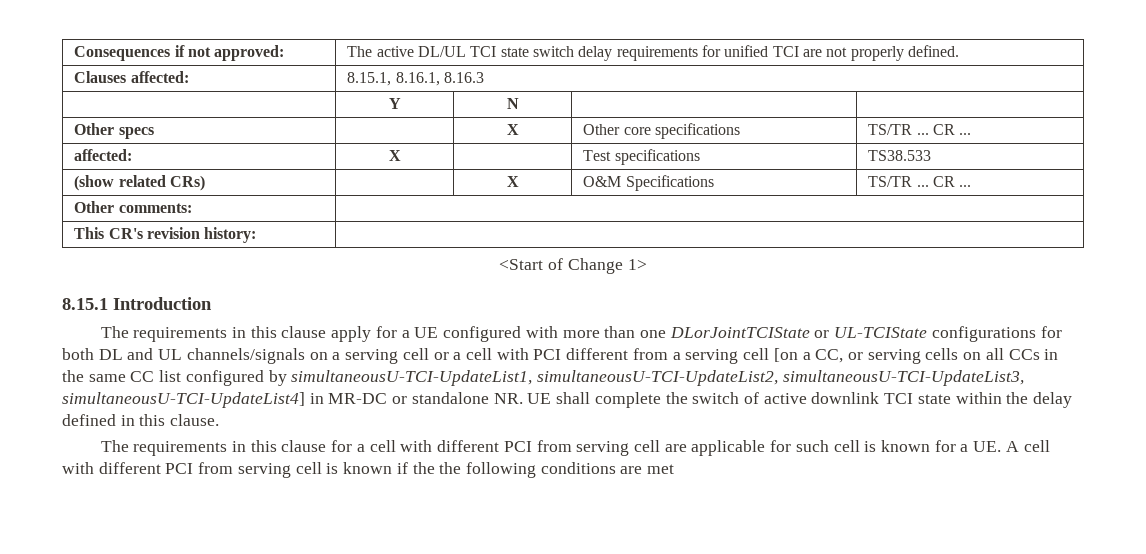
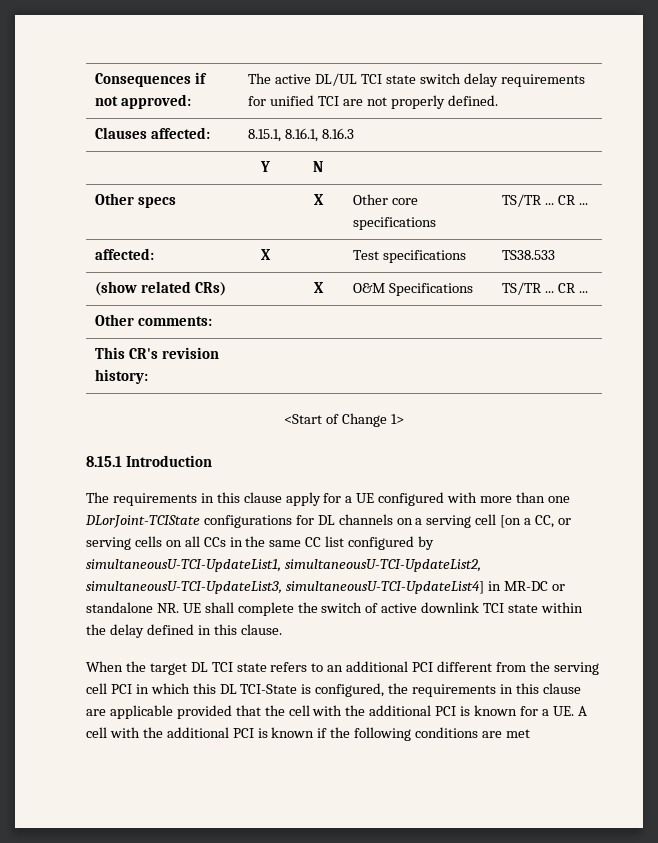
- The requirements in this clause apply for a UE configured with more than one DLorJointTCIState or UL-TCIState configurations for both DL and UL channels/signals on a serving cell or a cell with PCI different from a serving cell [on a CC, or serving cells on all CCs in the same CC list configured by simultaneousU-TCI-UpdateList1, simultaneousU-TCI-UpdateList2, simultaneousU-TCI-UpdateList3, simultaneousU-TCI-UpdateList4] in MR-DC or standalone NR. UE shall complete the switch of active downlink TCI state within the delay defined in this clause.
+ The requirements in this clause apply for a UE configured with more than one DLorJoint-TCIState configurations for DL channels on a serving cell [on a CC, or serving cells on all CCs in the same CC list configured by simultaneousU-TCI-UpdateList1, simultaneousU-TCI-UpdateList2, simultaneousU-TCI-UpdateList3, simultaneousU-TCI-UpdateList4] in MR-DC or standalone NR. UE shall complete the switch of active downlink TCI state within the delay defined in this clause.
- The requirements in this clause for a cell with different PCI from serving cell are applicable for such cell is known for a UE. A cell with different PCI from serving cell is known if the the following conditions are met
+ When the target DL TCI state refers to an additional PCI different from the serving cell PCI in which this DL TCI-State is configured, the requirements in this clause are applicable provided that the cell with the additional PCI is known for a UE. A cell with the additional PCI is known if the following conditions are met

